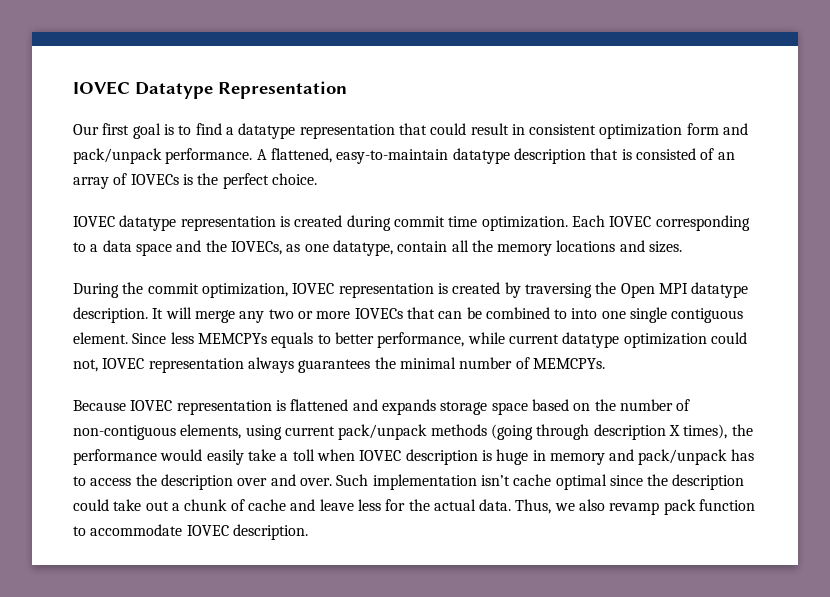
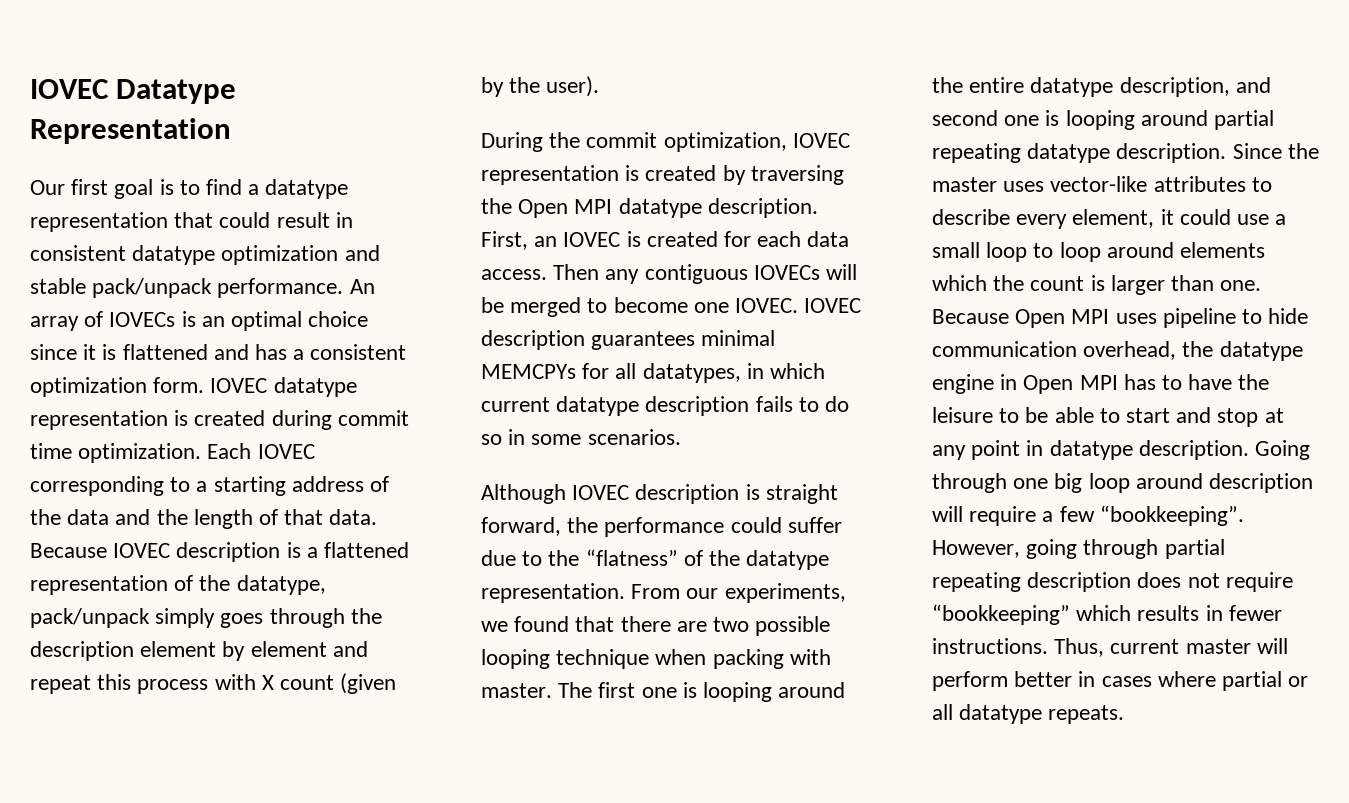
- Our first goal is to find a datatype representation that could result in consistent optimization form and pack/unpack performance. A flattened, easy-to-maintain datatype description that is consisted of an array of IOVECs is the perfect choice.
- IOVEC datatype representation is created during commit time optimization.
+ Our first goal is to find a datatype representation that could result in consistent datatype optimization and stable pack/unpack performance. An array of IOVECs is an optimal choice since it is flattened and has a consistent optimization form. IOVEC datatype representation is created during commit time optimization.
- Each IOVEC corresponding to a data space and the IOVECs, as one datatype, contain all the memory locations and sizes.
+ Each IOVEC corresponding to a starting address of the data and the length of that data. Because IOVEC description is a flattened representation of the datatype, pack/unpack simply goes through the description element by element and repeat this process with X count (given by the user).
- It will merge any two or more IOVECs that can be combined to into one single contiguous element. Since less MEMCPYs equals to better performance, while current datatype optimization could not, IOVEC representation always guarantees the minimal number of MEMCPYs.
- Because IOVEC representation is flattened and expands storage space based on the number of non-contiguous elements, using current pack/unpack methods (going through description X times), the performance would easily take a toll when IOVEC description is huge in memory and pack/unpack has to access the description over and over. Such implementation isn’t cache optimal since the description could take out a chunk of cache and leave less for the actual data. Thus, we also revamp pack function to accommodate IOVEC description.
+ First, an IOVEC is created for each data access. Then any contiguous IOVECs will be merged to become one IOVEC. IOVEC description guarantees minimal MEMCPYs for all datatypes, in which current datatype description fails to do so in some scenarios.
+ Although IOVEC description is straight forward, the performance could suffer due to the “flatness” of the datatype representation. From our experiments, we found that there are two possible looping technique when packing with master. The first one is looping around the entire datatype description, and second one is looping around partial repeating datatype description. Since the master uses vector-like attributes to describe every element, it could use a small loop to loop around elements which the count is larger than one. Because Open MPI uses pipeline to hide communication overhead, the datatype engine in Open MPI has to have the leisure to be able to start and stop at any point in datatype description. Going through one big loop around description will require a few “bookkeeping”. However, going through partial repeating description does not require “bookkeeping” which results in fewer instructions. Thus, current master will perform better in cases where partial or all datatype repeats.

